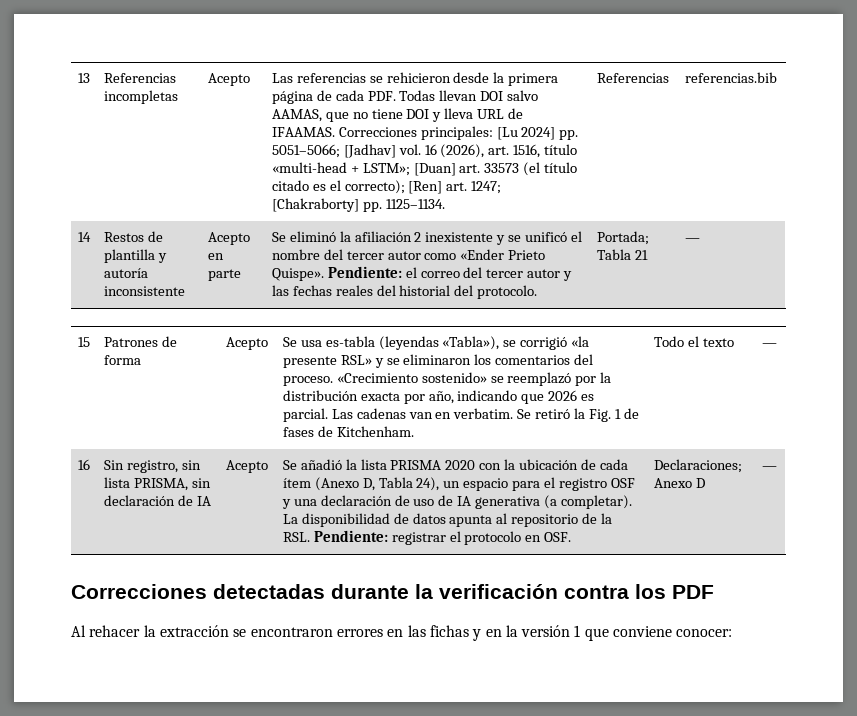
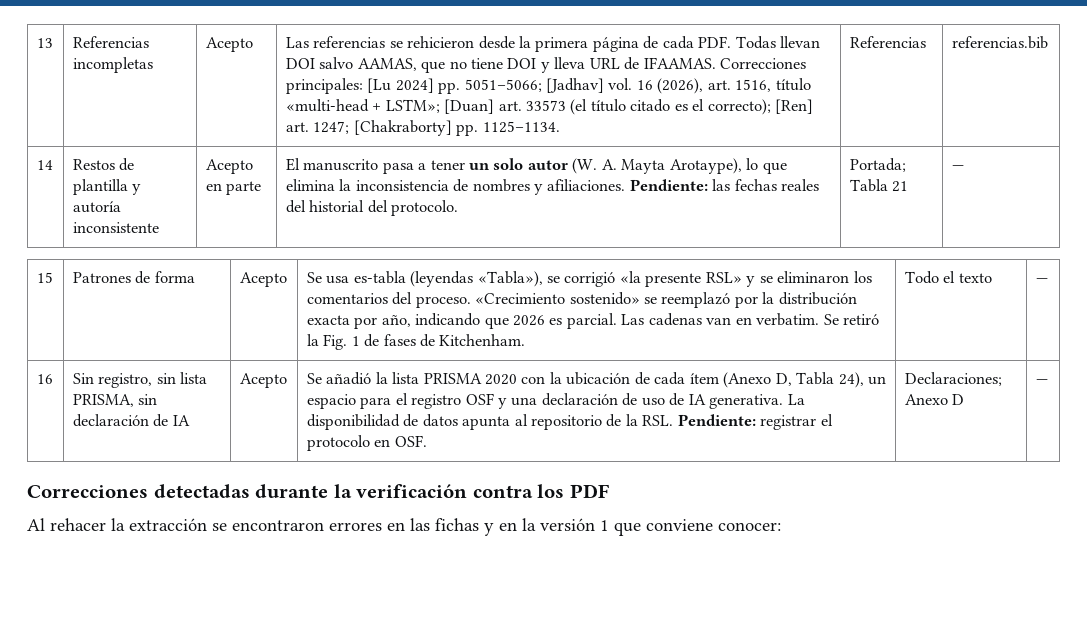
- Se eliminó la afiliación 2 inexistente y se unificó el nombre del tercer autor como «Ender Prieto Quispe». Pendiente: el correo del tercer autor y las fechas reales del historial del protocolo.
+ El manuscrito pasa a tener un solo autor (W. A. Mayta Arotaype), lo que elimina la inconsistencia de nombres y afiliaciones. Pendiente: las fechas reales del historial del protocolo.
- Se añadió la lista PRISMA 2020 con la ubicación de cada ítem (Anexo D, Tabla 24), un espacio para el registro OSF y una declaración de uso de IA generativa (a completar).
+ Se añadió la lista PRISMA 2020 con la ubicación de cada ítem (Anexo D, Tabla 24), un espacio para el registro OSF y una declaración de uso de IA generativa.

